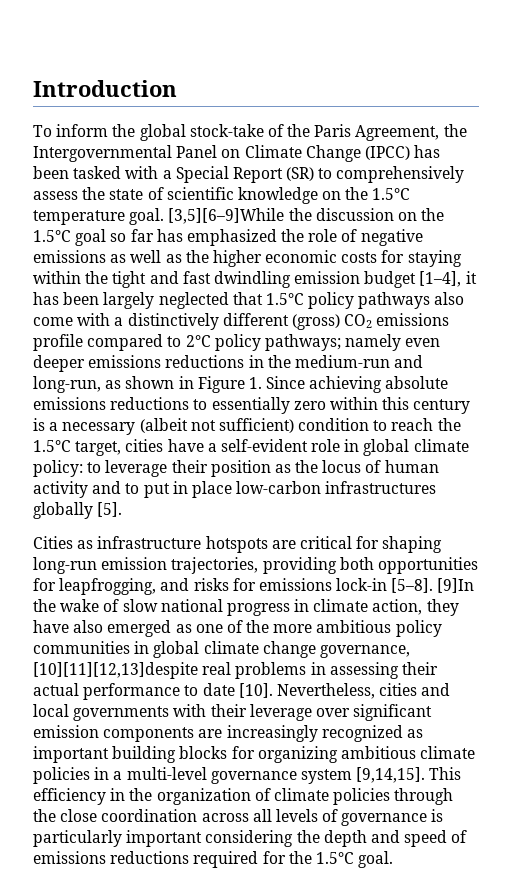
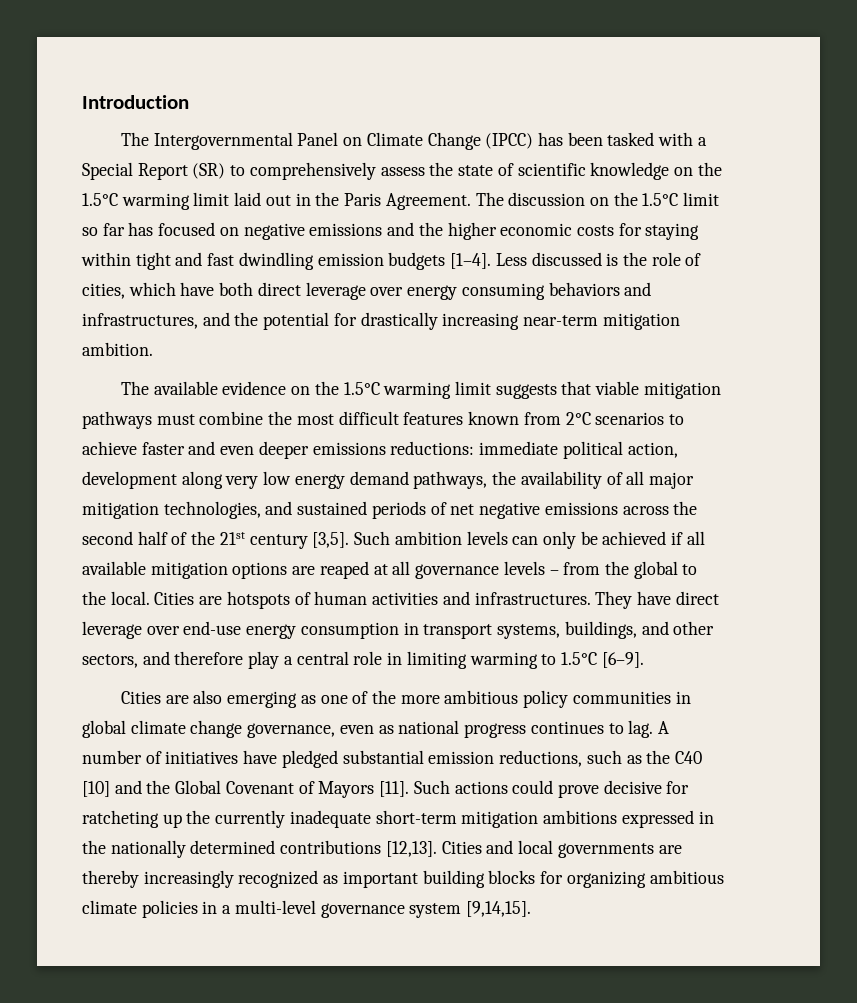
- To inform the global stock-take of the Paris Agreement, the Intergovernmental Panel on Climate Change (IPCC) has been tasked with a Special Report (SR) to comprehensively assess the state of scientific knowledge on the 1.5°C temperature goal. [3,5][6–9]While the discussion on the 1.5°C goal so far has emphasized the role of negative emissions as well as the higher economic costs for staying within the tight and fast dwindling emission budget [1–4], it has been largely neglected that 1.5°C policy pathways also come with a distinctively different (gross) CO2 emissions profile compared to 2°C policy pathways; namely even deeper emissions reductions in the medium-run and long-run, as shown in Figure 1. Since achieving absolute emissions reductions to essentially zero within this century is a necessary (albeit not sufficient) condition to reach the 1.5°C target, cities have a self-evident role in global climate policy: to leverage their position as the locus of human activity and to put in place low-carbon infrastructures globally [5].
- Cities as infrastructure hotspots are critical for shaping long-run emission trajectories, providing both opportunities for leapfrogging, and risks for emissions lock-in [5–8]. [9]In the wake of slow national progress in climate action, they have also emerged as one of the more ambitious policy communities in global climate change governance, [10][11][12,13]despite real problems in assessing their actual performance to date [10]. Nevertheless, cities and local governments with their leverage over significant emission components are increasingly recognized as important building blocks for organizing ambitious climate policies in a multi-level governance system [9,14,15]. This efficiency in the organization of climate policies through the close coordination across all levels of governance is particularly important considering the depth and speed of emissions reductions required for the 1.5°C goal.
+ The Intergovernmental Panel on Climate Change (IPCC) has been tasked with a Special Report (SR) to comprehensively assess the state of scientific knowledge on the 1.5°C warming limit laid out in the Paris Agreement. The discussion on the 1.5°C limit so far has focused on negative emissions and the higher economic costs for staying within tight and fast dwindling emission budgets [1–4]. Less discussed is the role of cities, which have both direct leverage over energy consuming behaviors and infrastructures, and the potential for drastically increasing near-term mitigation ambition.
+ The available evidence on the 1.5°C warming limit suggests that viable mitigation pathways must combine the most difficult features known from 2°C scenarios to achieve faster and even deeper emissions reductions: immediate political action, development along very low energy demand pathways, the availability of all major mitigation technologies, and sustained periods of net negative emissions across the second half of the 21st century [3,5]. Such ambition levels can only be achieved if all available mitigation options are reaped at all governance levels – from the global to the local. Cities are hotspots of human activities and infrastructures. They have direct leverage over end-use energy consumption in transport systems, buildings, and other sectors, and therefore play a central role in limiting warming to 1.5°C [6–9].
+ Cities are also emerging as one of the more ambitious policy communities in global climate change governance, even as national progress continues to lag. A number of initiatives have pledged substantial emission reductions, such as the C40 [10] and the Global Covenant of Mayors [11]. Such actions could prove decisive for ratcheting up the currently inadequate short-term mitigation ambitions expressed in the nationally determined contributions [12,13]. Cities and local governments are thereby increasingly recognized as important building blocks for organizing ambitious climate policies in a multi-level governance system [9,14,15].

